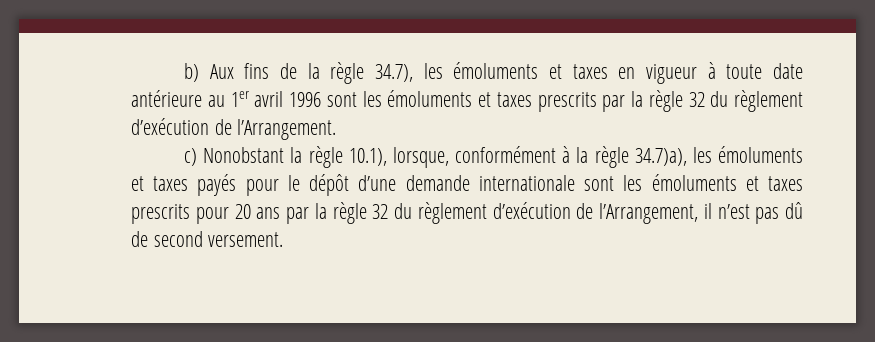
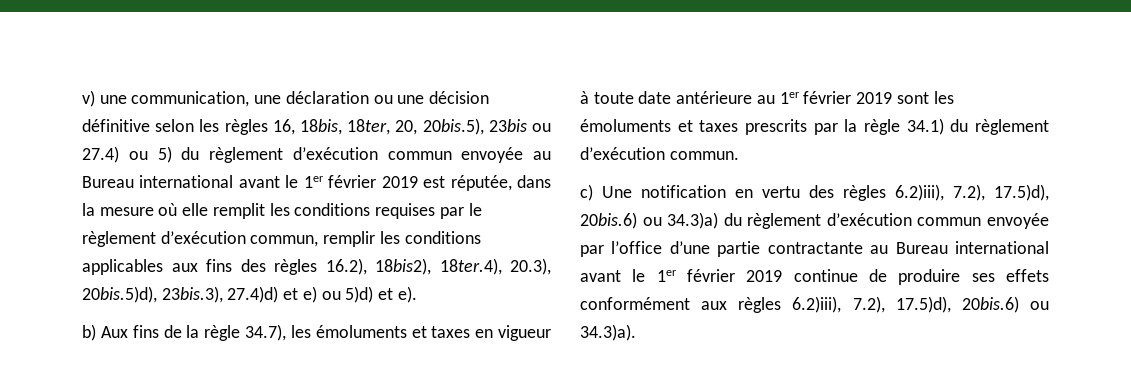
+ v) une communication, une déclaration ou une décision définitive selon les règles 16, 18bis, 18ter, 20, 20bis.5), 23bis ou 27.4) ou 5) du règlement d’exécution commun envoyée au Bureau international avant le 1er février 2019 est réputée, dans la mesure où elle remplit les conditions requises par le règlement d’exécution commun, remplir les conditions applicables aux fins des règles 16.2), 18bis2), 18ter.4), 20.3), 20bis.5)d), 23bis.3), 27.4)d) et e) ou 5)d) et e).
- b) Aux fins de la règle 34.7), les émoluments et taxes en vigueur à toute date antérieure au 1er avril 1996 sont les émoluments et taxes prescrits par la règle 32 du règlement d’exécution de l’Arrangement.
+ b) Aux fins de la règle 34.7), les émoluments et taxes en vigueur à toute date antérieure au 1er février 2019 sont les émoluments et taxes prescrits par la règle 34.1) du règlement d’exécution commun.
- c) Nonobstant la règle 10.1), lorsque, conformément à la règle 34.7)a), les émoluments et taxes payés pour le dépôt d’une demande internationale sont les émoluments et taxes prescrits pour 20 ans par la règle 32 du règlement d’exécution de l’Arrangement, il n’est pas dû de second versement.
+ c) Une notification en vertu des règles 6.2)iii), 7.2), 17.5)d), 20bis.6) ou 34.3)a) du règlement d’exécution commun envoyée par l’office d’une partie contractante au Bureau international avant le 1er février 2019 continue de produire ses effets conformément aux règles 6.2)iii), 7.2), 17.5)d), 20bis.6) ou 34.3)a).

